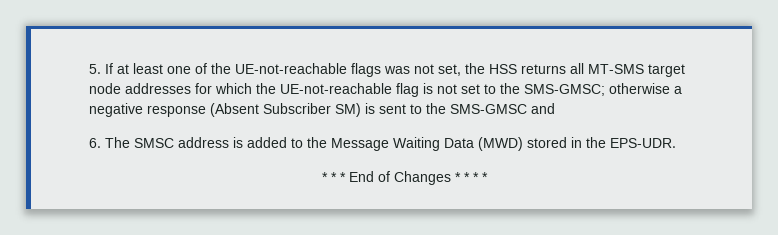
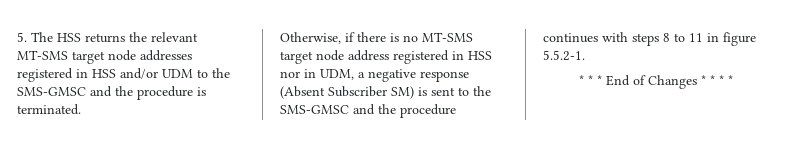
- 5. If at least one of the UE-not-reachable flags was not set, the HSS returns all MT-SMS target node addresses for which the UE-not-reachable flag is not set to the SMS-GMSC; otherwise a negative response (Absent Subscriber SM) is sent to the SMS-GMSC and
- 6. The SMSC address is added to the Message Waiting Data (MWD) stored in the EPS-UDR.
+ 5. The HSS returns the relevant MT-SMS target node addresses registered in HSS and/or UDM to the SMS-GMSC and the procedure is terminated.
+ Otherwise, if there is no MT-SMS target node address registered in HSS nor in UDM, a negative response (Absent Subscriber SM) is sent to the SMS-GMSC and the procedure continues with steps 8 to 11 in figure 5.5.2-1.

